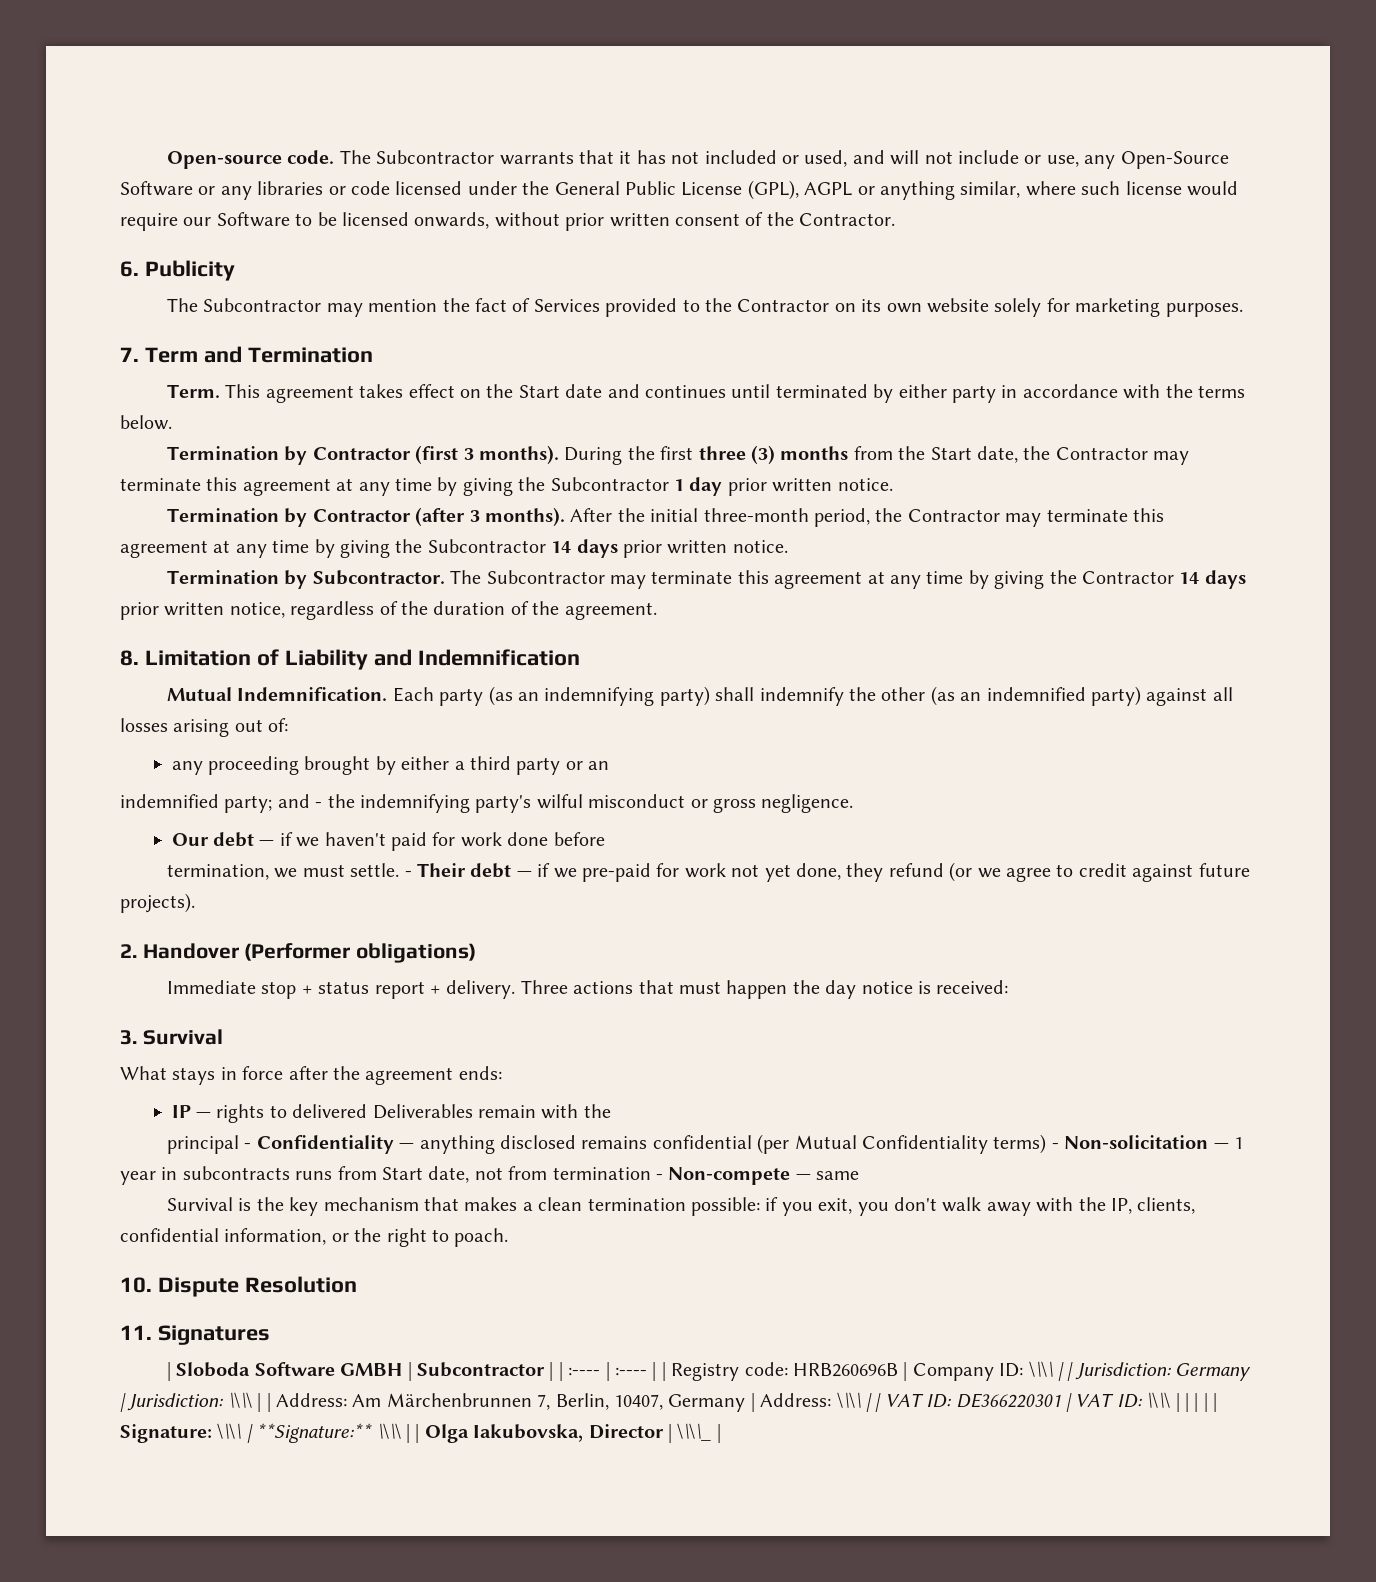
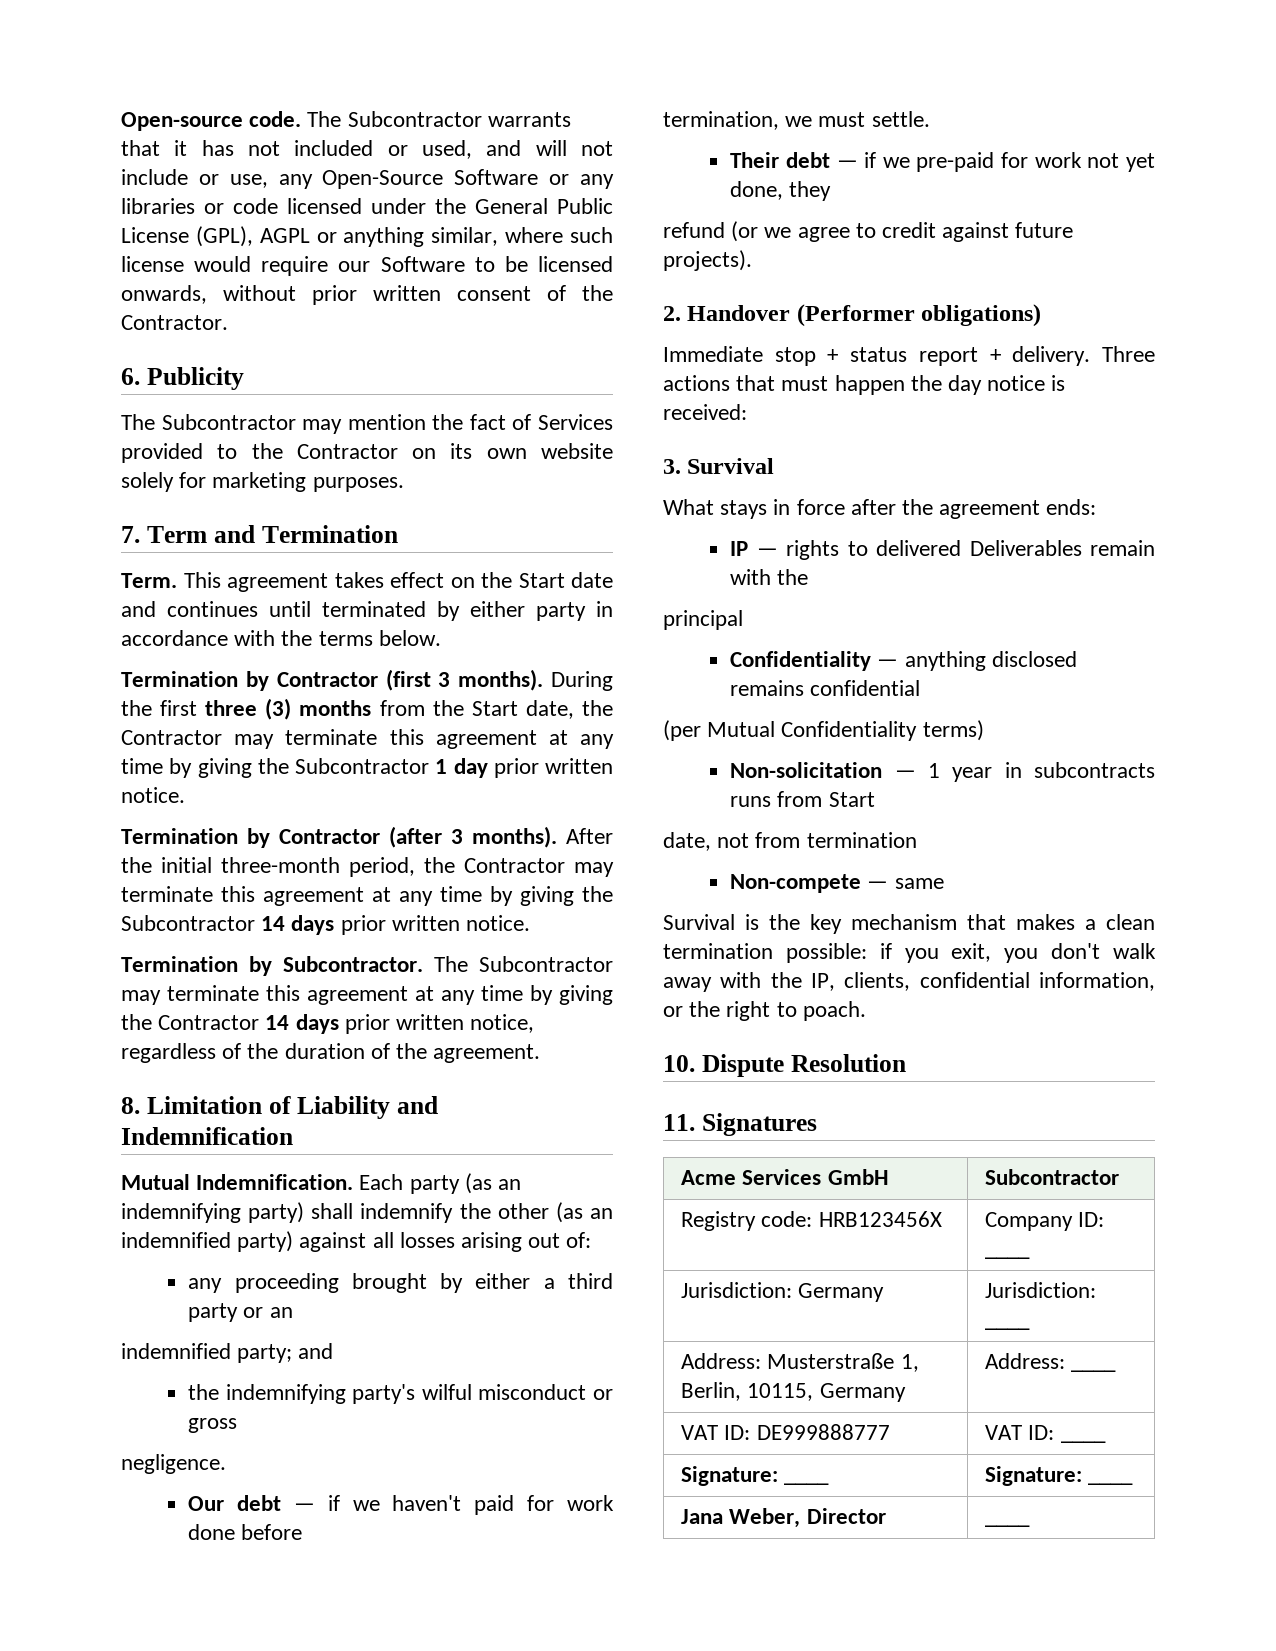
- indemnified party; and - the indemnifying party's wilful misconduct or gross negligence.
+ indemnified party; and
+ the indemnifying party's wilful misconduct or gross
+ negligence.
- termination, we must settle. - Their debt — if we pre-paid for work not yet done, they refund (or we agree to credit against future projects).
+ termination, we must settle.
+ Their debt — if we pre-paid for work not yet done, they
+ refund (or we agree to credit against future projects).
- principal - Confidentiality — anything disclosed remains confidential (per Mutual Confidentiality terms) - Non-solicitation — 1 year in subcontracts runs from Start date, not from termination - Non-compete — same
+ principal
+ Confidentiality — anything disclosed remains confidential
+ (per Mutual Confidentiality terms)
+ Non-solicitation — 1 year in subcontracts runs from Start
+ date, not from termination
+ Non-compete — same
- | Sloboda Software GMBH | Subcontractor | | :---- | :---- | | Registry code: HRB260696B | Company ID: \\\\ | | Jurisdiction: Germany | Jurisdiction: \\\\ | | Address: Am Märchenbrunnen 7, Berlin, 10407, Germany | Address: \\\\ | | VAT ID: DE366220301 | VAT ID: \\\\ | | | | | Signature: \\\\ | **Signature:** \\\\ | | Olga Iakubovska, Director | \\\\_ |
+ Acme Services GmbH | Subcontractor
+ Registry code: HRB123456X | Company ID: ____
+ Jurisdiction: Germany | Jurisdiction: ____
+ Address: Musterstraße 1, Berlin, 10115, Germany | Address: ____
+ VAT ID: DE999888777 | VAT ID: ____
+ Signature: ____ | Signature: ____
+ Jana Weber, Director | ____

